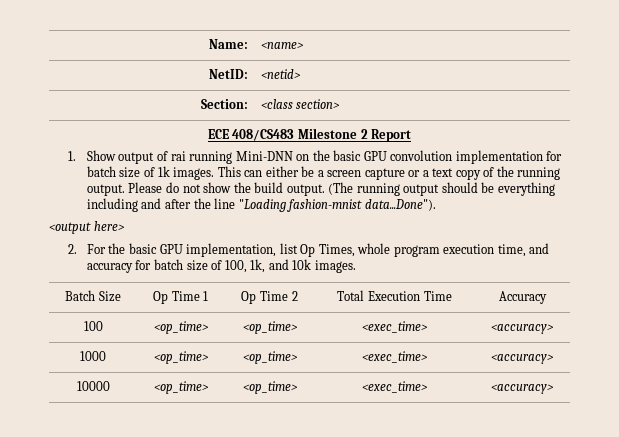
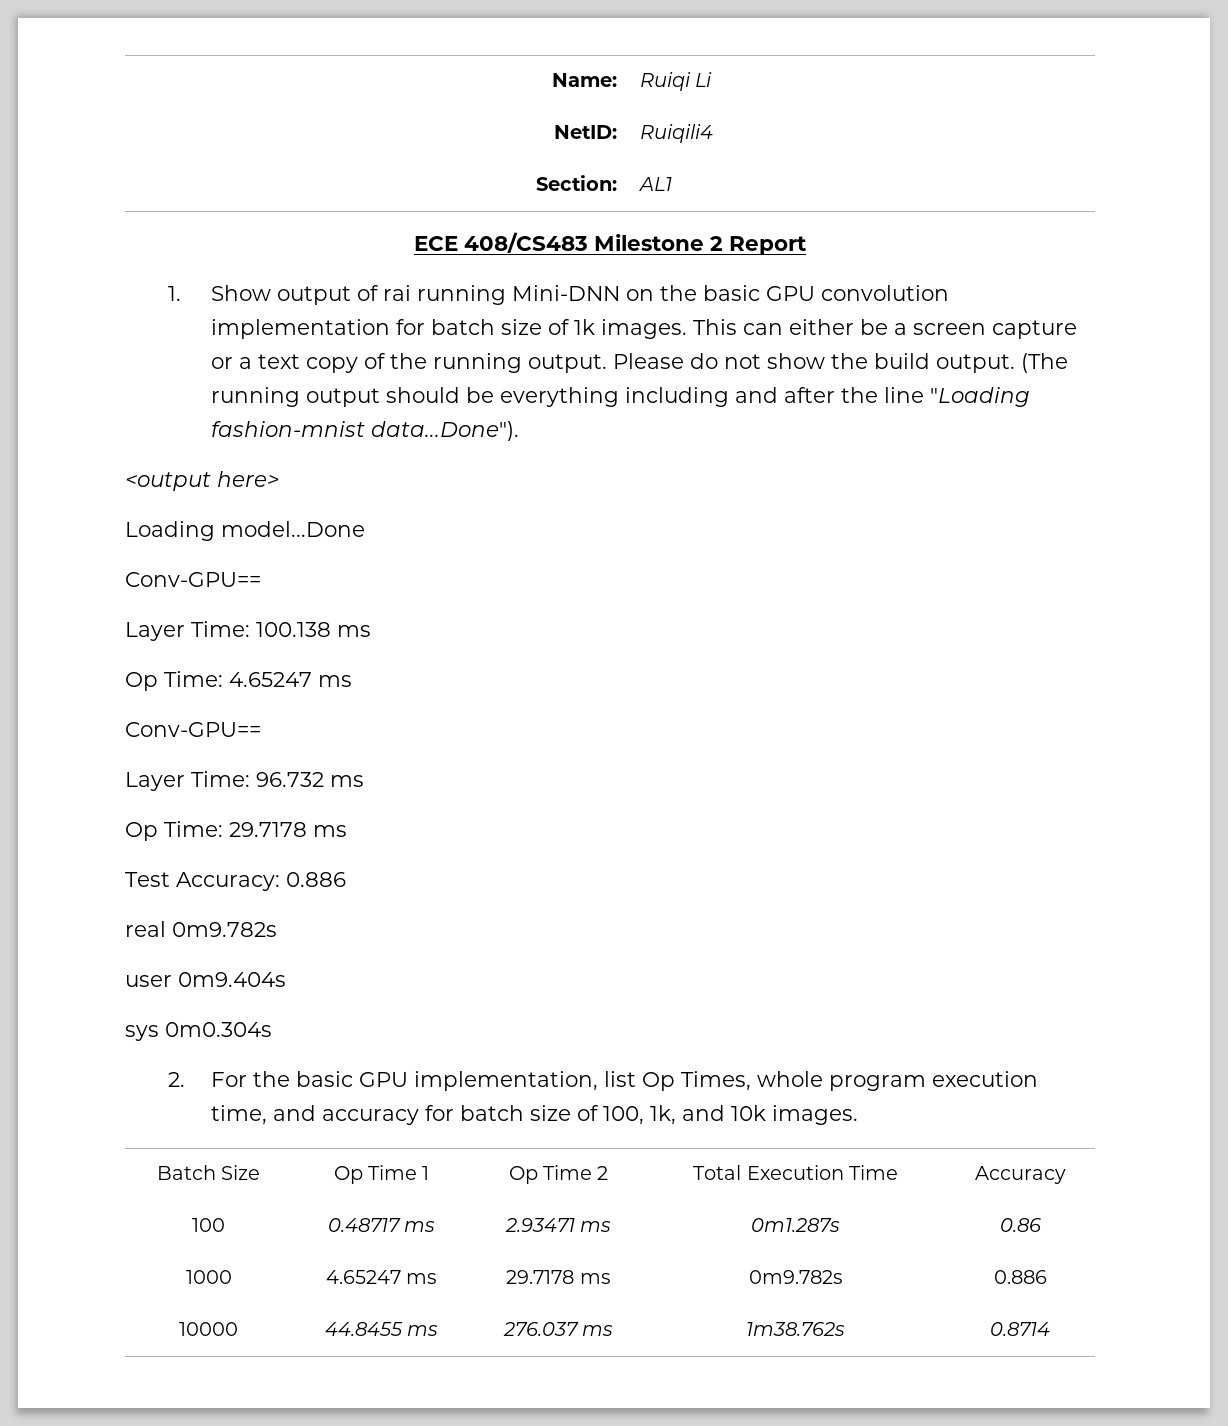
- Name: | <name>
+ Name: | Ruiqi Li
- NetID: | <netid>
+ NetID: | Ruiqili4
- Section: | <class section>
+ Section: | AL1
+ Loading model...Done
+ Conv-GPU==
+ Layer Time: 100.138 ms
+ Op Time: 4.65247 ms
+ Conv-GPU==
+ Layer Time: 96.732 ms
+ Op Time: 29.7178 ms
+ Test Accuracy: 0.886
+ real 0m9.782s
+ user 0m9.404s
+ sys 0m0.304s
- 100 | <op_time> | <op_time> | <exec_time> | <accuracy>
- 1000 | <op_time> | <op_time> | <exec_time> | <accuracy>
- 10000 | <op_time> | <op_time> | <exec_time> | <accuracy>
+ 100 | 0.48717 ms | 2.93471 ms | 0m1.287s | 0.86
+ 1000 | 4.65247 ms | 29.7178 ms | 0m9.782s | 0.886
+ 10000 | 44.8455 ms | 276.037 ms | 1m38.762s | 0.8714

